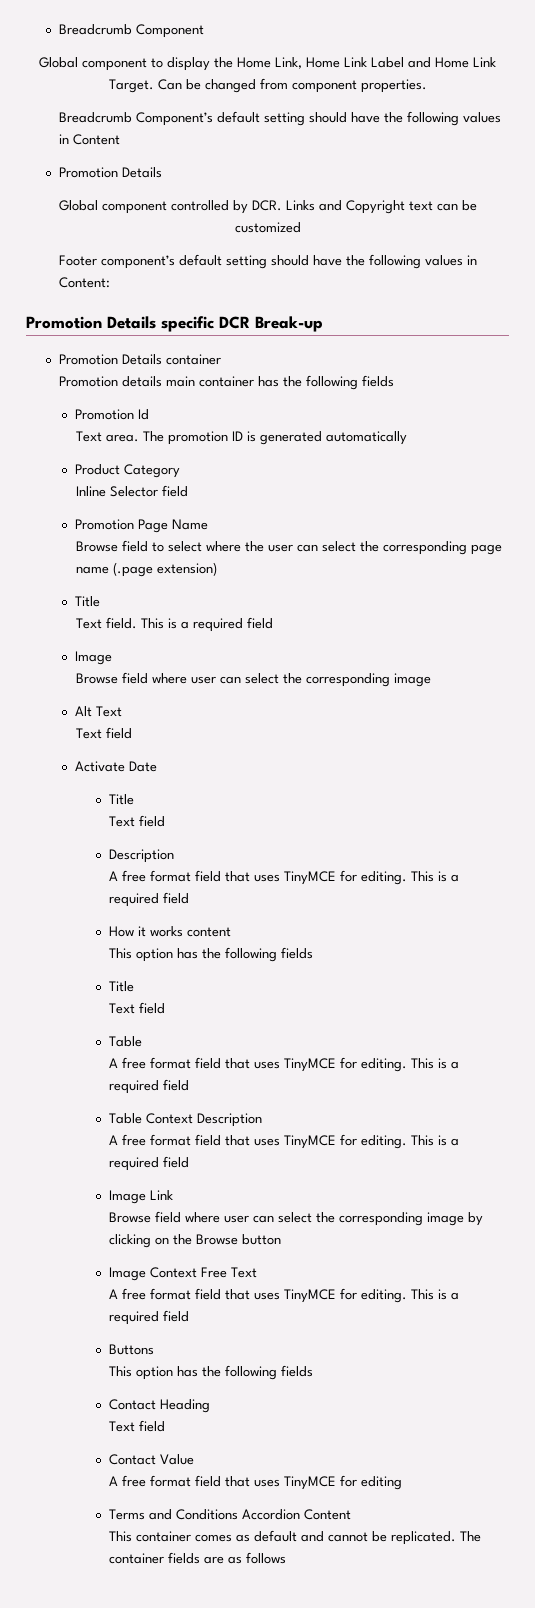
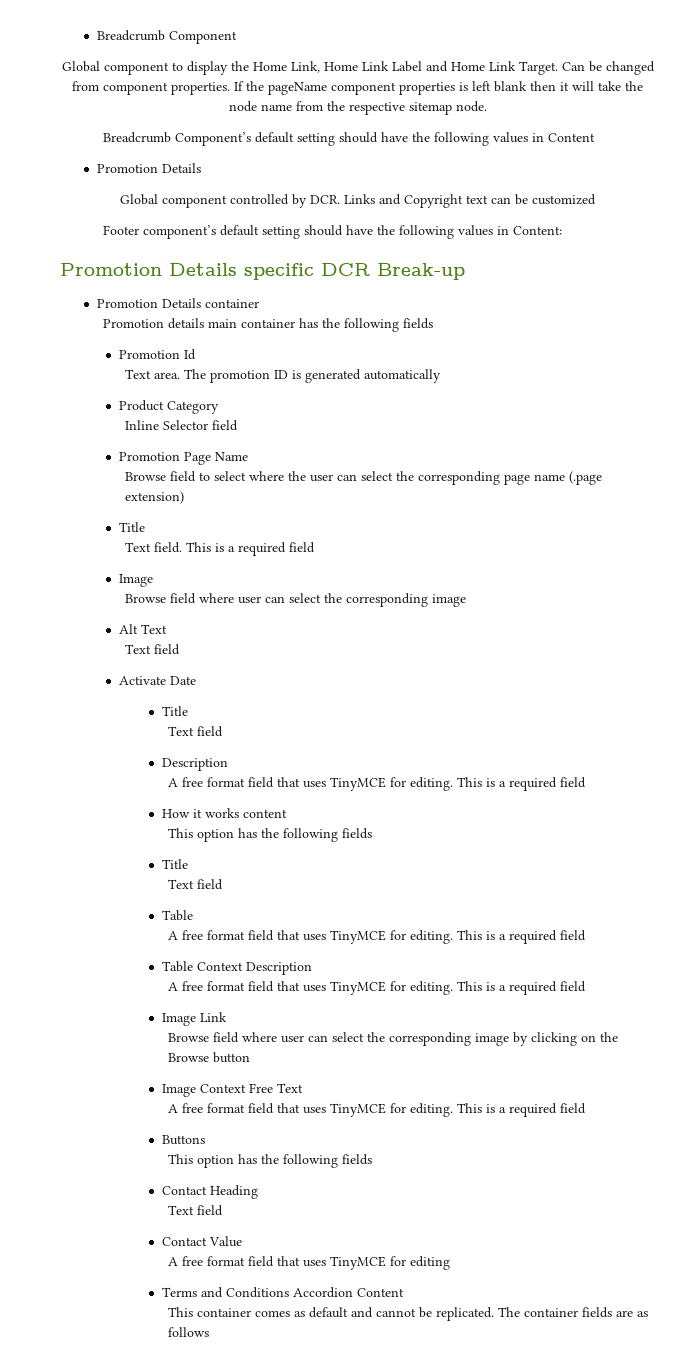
+ If the pageName component properties is left blank then it will take the node name from the respective sitemap node.

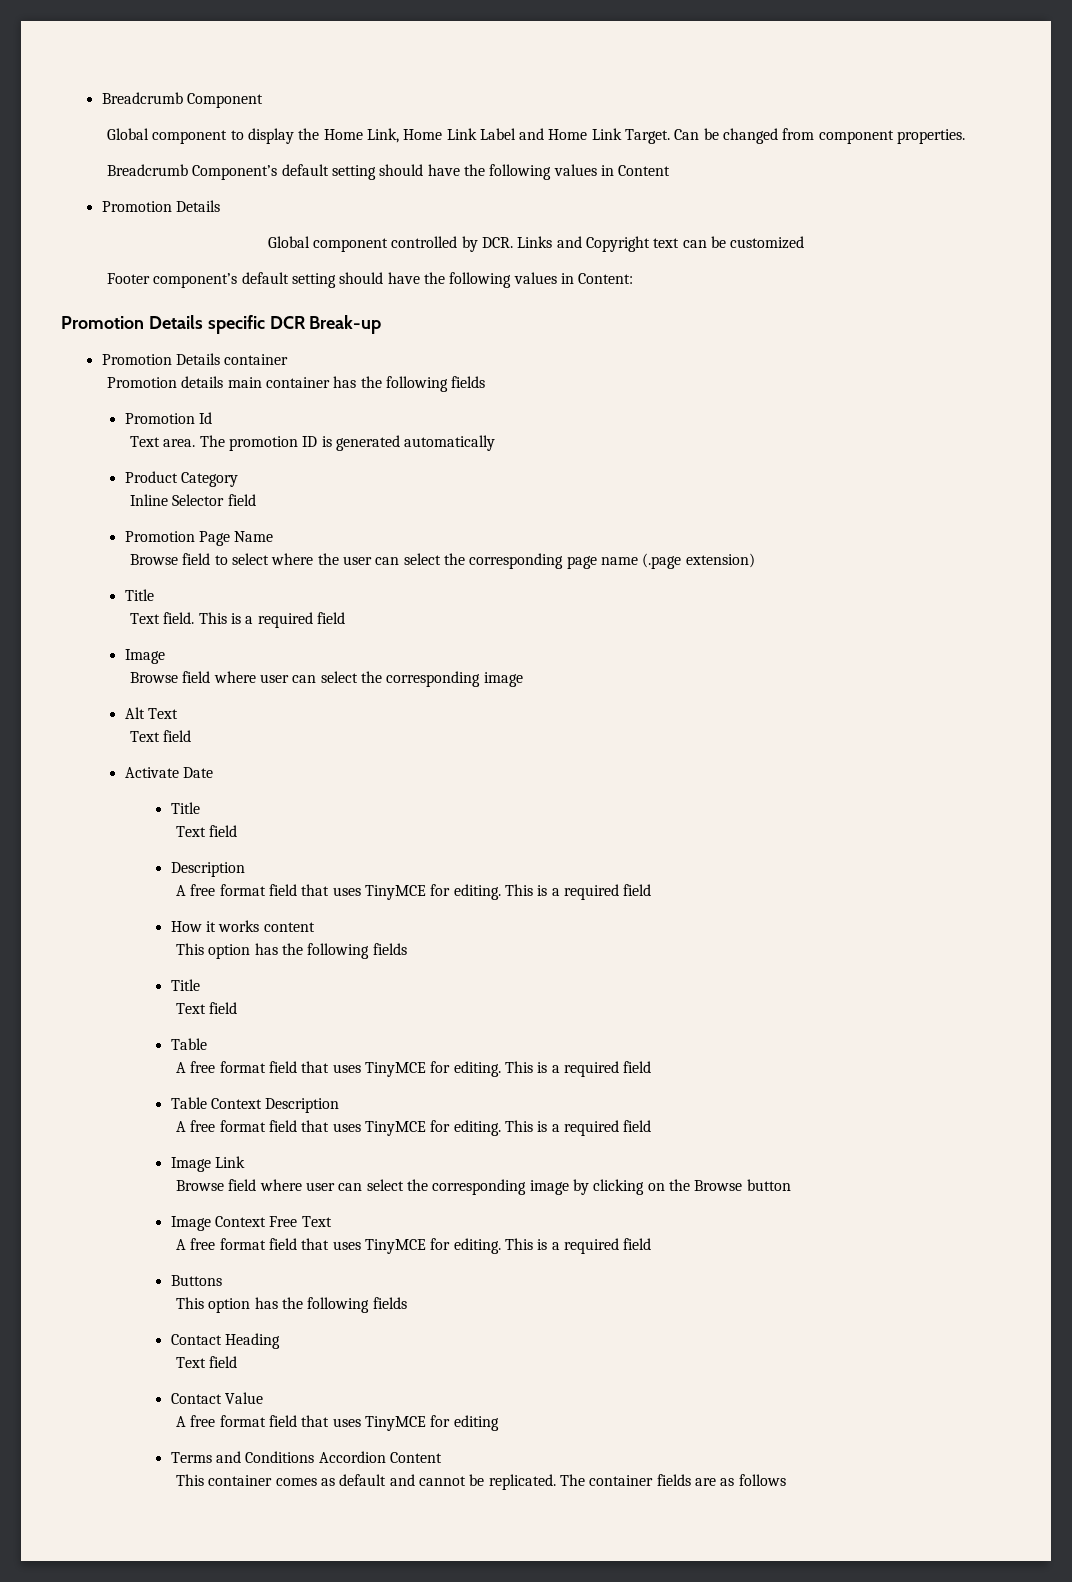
- If the pageName component properties is left blank then it will take the node name from the respective sitemap node.

